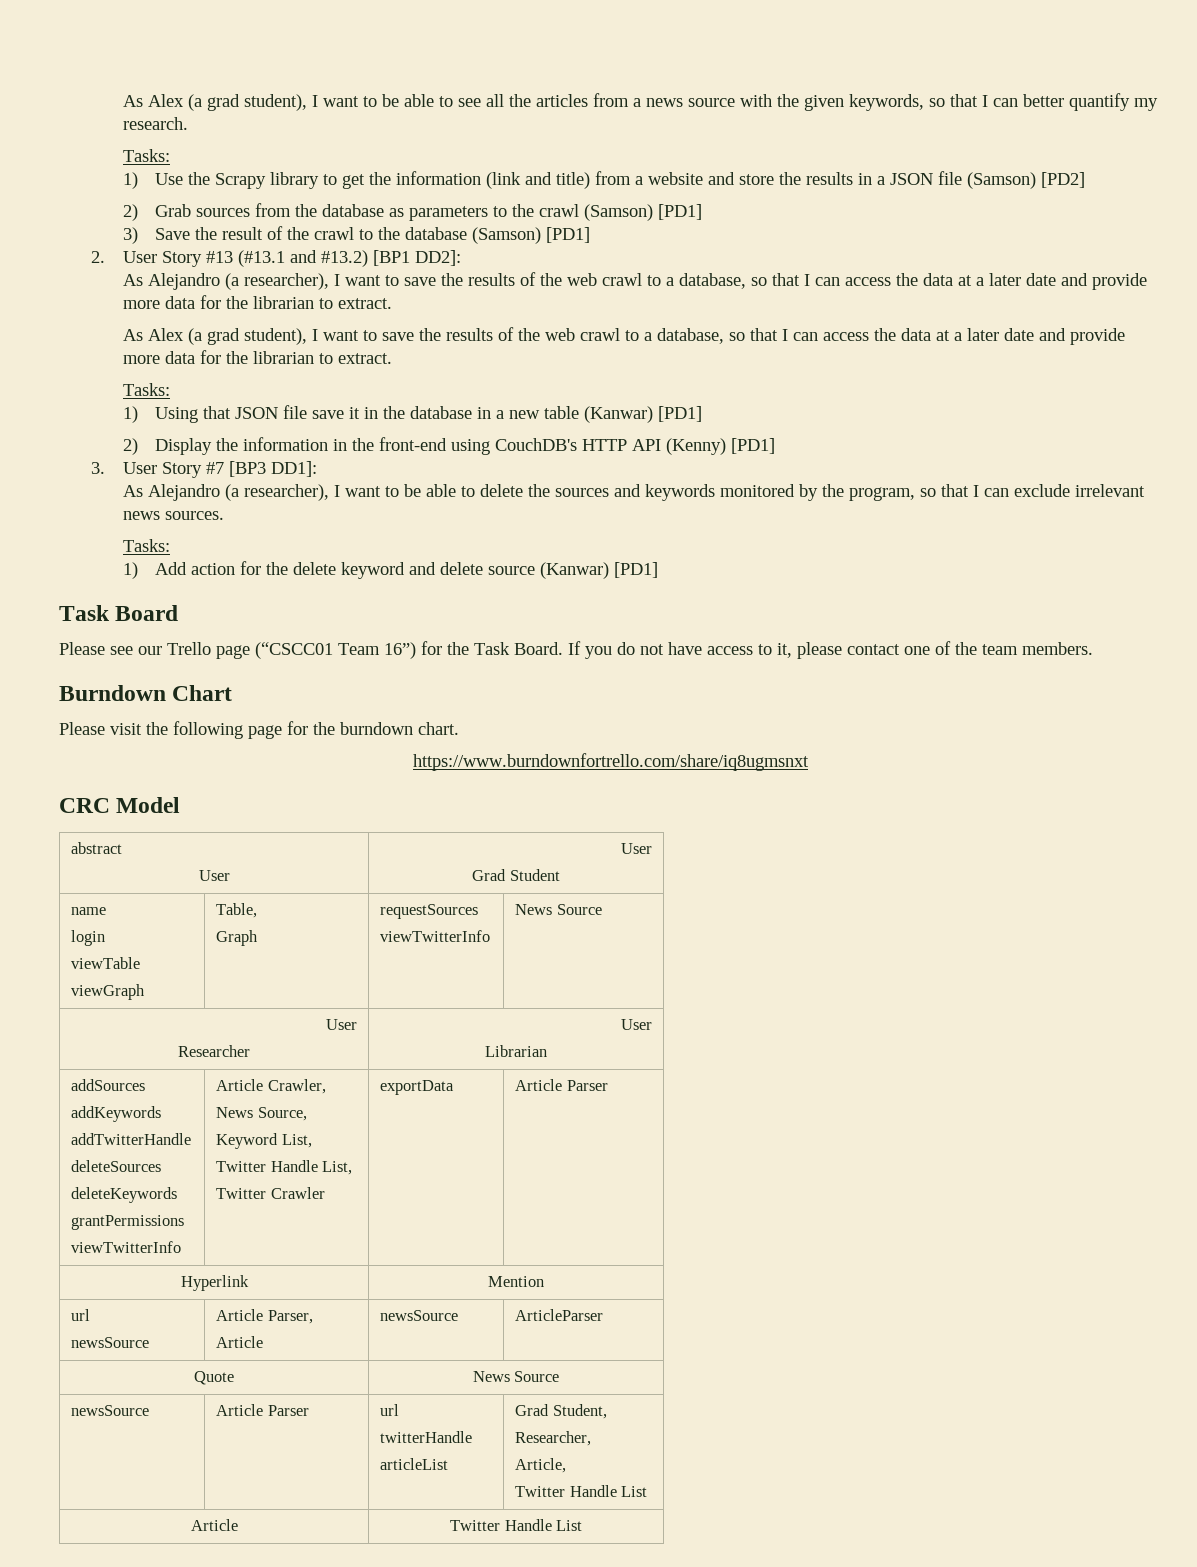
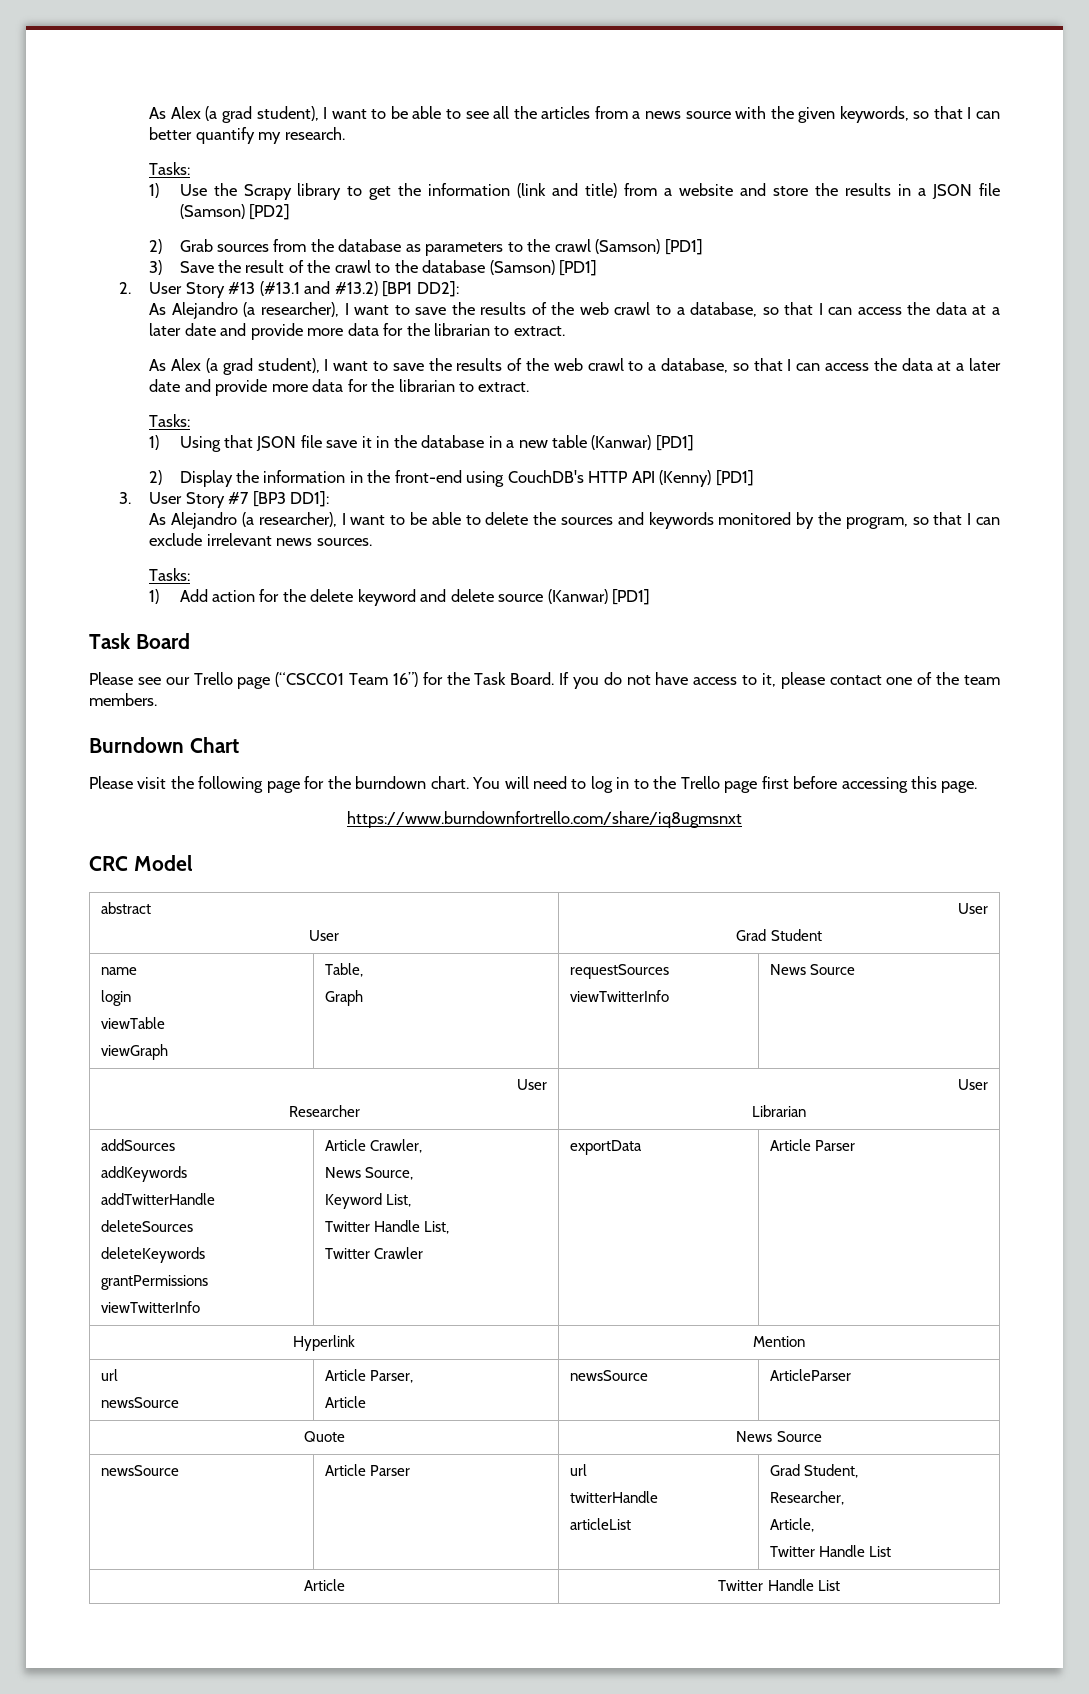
+ You will need to log in to the Trello page first before accessing this page.

